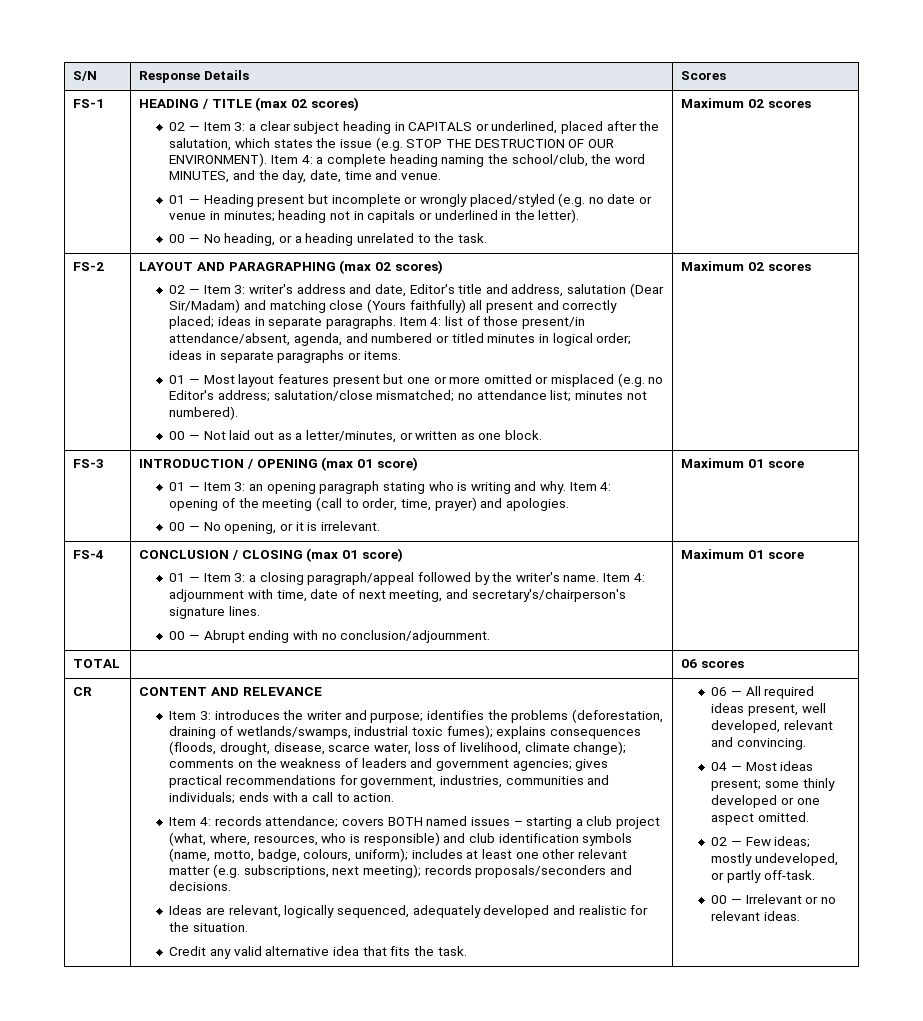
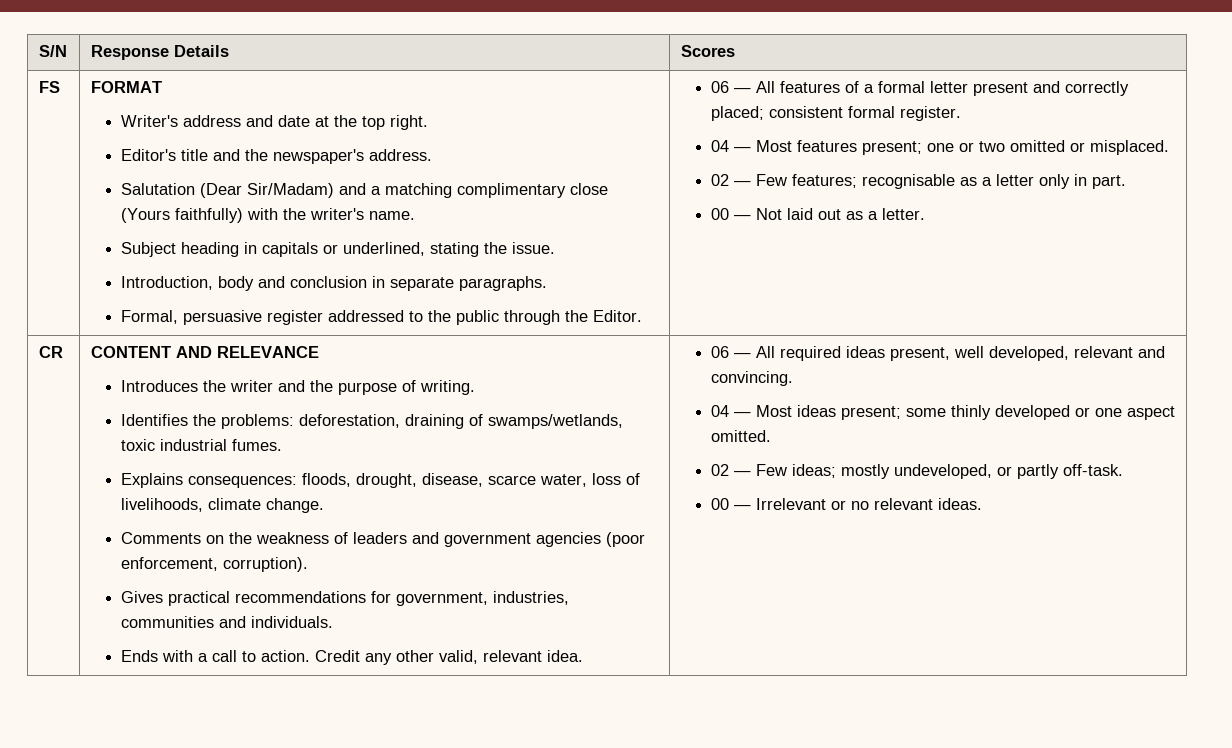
- FS-1 | HEADING / TITLE (max 02 scores)
- 02 — Item 3: a clear subject heading in CAPITALS or underlined, placed after the salutation, which states the issue (e.g. STOP THE DESTRUCTION OF OUR ENVIRONMENT). Item 4: a complete heading naming the school/club, the word MINUTES, and the day, date, time and venue.
- 01 — Heading present but incomplete or wrongly placed/styled (e.g. no date or venue in minutes; heading not in capitals or underlined in the letter).
- 00 — No heading, or a heading unrelated to the task. | Maximum 02 scores
- FS-2 | LAYOUT AND PARAGRAPHING (max 02 scores)
- 02 — Item 3: writer's address and date, Editor's title and address, salutation (Dear Sir/Madam) and matching close (Yours faithfully) all present and correctly placed; ideas in separate paragraphs. Item 4: list of those present/in attendance/absent, agenda, and numbered or titled minutes in logical order; ideas in separate paragraphs or items.
- 01 — Most layout features present but one or more omitted or misplaced (e.g. no Editor's address; salutation/close mismatched; no attendance list; minutes not numbered).
+ FS | FORMAT
+ Writer's address and date at the top right.
+ Editor's title and the newspaper's address.
+ Salutation (Dear Sir/Madam) and a matching complimentary close (Yours faithfully) with the writer's name.
+ Subject heading in capitals or underlined, stating the issue.
+ Introduction, body and conclusion in separate paragraphs.
+ Formal, persuasive register addressed to the public through the Editor. | 06 — All features of a formal letter present and correctly placed; consistent formal register.
+ 04 — Most features present; one or two omitted or misplaced.
+ 02 — Few features; recognisable as a letter only in part.
- 00 — Not laid out as a letter/minutes, or written as one block. | Maximum 02 scores
- FS-3 | INTRODUCTION / OPENING (max 01 score)
- 01 — Item 3: an opening paragraph stating who is writing and why. Item 4: opening of the meeting (call to order, time, prayer) and apologies.
- 00 — No opening, or it is irrelevant. | Maximum 01 score
- FS-4 | CONCLUSION / CLOSING (max 01 score)
- 01 — Item 3: a closing paragraph/appeal followed by the writer's name. Item 4: adjournment with time, date of next meeting, and secretary's/chairperson's signature lines.
- 00 — Abrupt ending with no conclusion/adjournment. | Maximum 01 score
- TOTAL | | 06 scores
+ 00 — Not laid out as a letter.
  CR | CONTENT AND RELEVANCE
- Item 3: introduces the writer and purpose; identifies the problems (deforestation, draining of wetlands/swamps, industrial toxic fumes); explains consequences (floods, drought, disease, scarce water, loss of livelihood, climate change); comments on the weakness of leaders and government agencies; gives practical recommendations for government, industries, communities and individuals; ends with a call to action.
- Item 4: records attendance; covers BOTH named issues – starting a club project (what, where, resources, who is responsible) and club identification symbols (name, motto, badge, colours, uniform); includes at least one other relevant matter (e.g. subscriptions, next meeting); records proposals/seconders and decisions.
- Ideas are relevant, logically sequenced, adequately developed and realistic for the situation.
- Credit any valid alternative idea that fits the task.
+ Introduces the writer and the purpose of writing.
+ Identifies the problems: deforestation, draining of swamps/wetlands, toxic industrial fumes.
+ Explains consequences: floods, drought, disease, scarce water, loss of livelihoods, climate change.
+ Comments on the weakness of leaders and government agencies (poor enforcement, corruption).
+ Gives practical recommendations for government, industries, communities and individuals.
+ Ends with a call to action. Credit any other valid, relevant idea.

